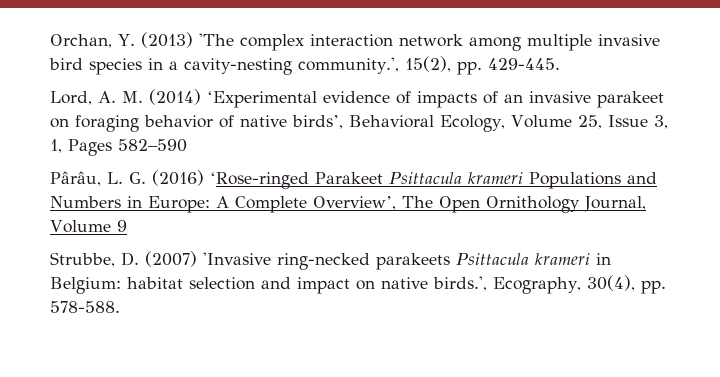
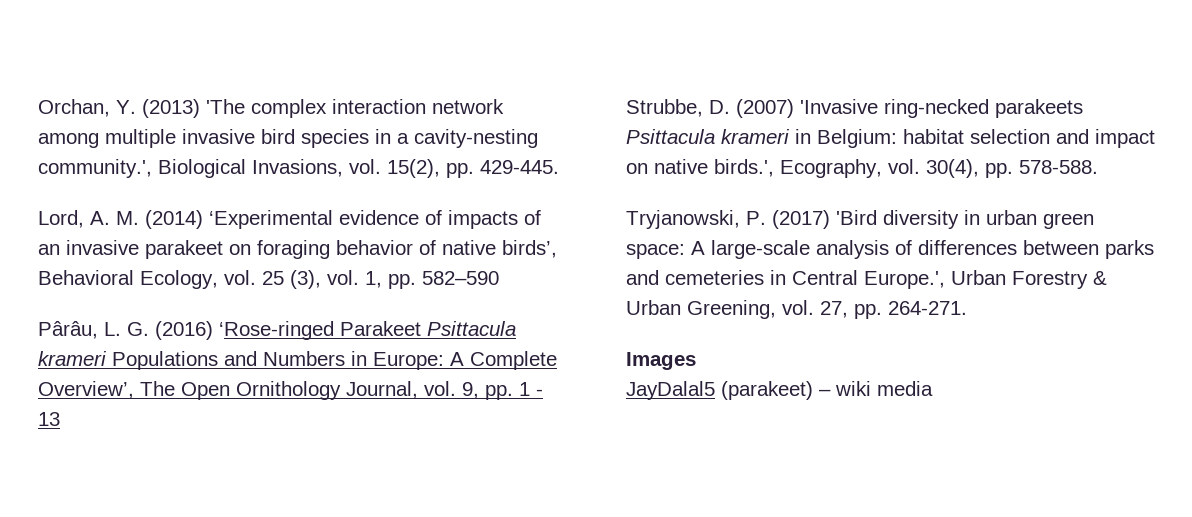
- Orchan, Y. (2013) 'The complex interaction network among multiple invasive bird species in a cavity-nesting community.', 15(2), pp. 429-445.
+ Orchan, Y. (2013) 'The complex interaction network among multiple invasive bird species in a cavity-nesting community.', Biological Invasions, vol. 15(2), pp. 429-445.
- Lord, A. M. (2014) ‘Experimental evidence of impacts of an invasive parakeet on foraging behavior of native birds’, Behavioral Ecology, Volume 25, Issue 3, 1, Pages 582–590
+ Lord, A. M. (2014) ‘Experimental evidence of impacts of an invasive parakeet on foraging behavior of native birds’, Behavioral Ecology, vol. 25 (3), vol. 1, pp. 582–590
- Pârâu, L. G. (2016) ‘Rose-ringed Parakeet Psittacula krameri Populations and Numbers in Europe: A Complete Overview’, The Open Ornithology Journal, Volume 9
+ Pârâu, L. G. (2016) ‘Rose-ringed Parakeet Psittacula krameri Populations and Numbers in Europe: A Complete Overview’, The Open Ornithology Journal, vol. 9, pp. 1 - 13
- Strubbe, D. (2007) 'Invasive ring-necked parakeets Psittacula krameri in Belgium: habitat selection and impact on native birds.', Ecography, 30(4), pp. 578-588.
+ Strubbe, D. (2007) 'Invasive ring-necked parakeets Psittacula krameri in Belgium: habitat selection and impact on native birds.', Ecography, vol. 30(4), pp. 578-588.
+ Tryjanowski, P. (2017) 'Bird diversity in urban green space: A large-scale analysis of differences between parks and cemeteries in Central Europe.', Urban Forestry & Urban Greening, vol. 27, pp. 264-271.
+ Images
+ JayDalal5 (parakeet) – wiki media

